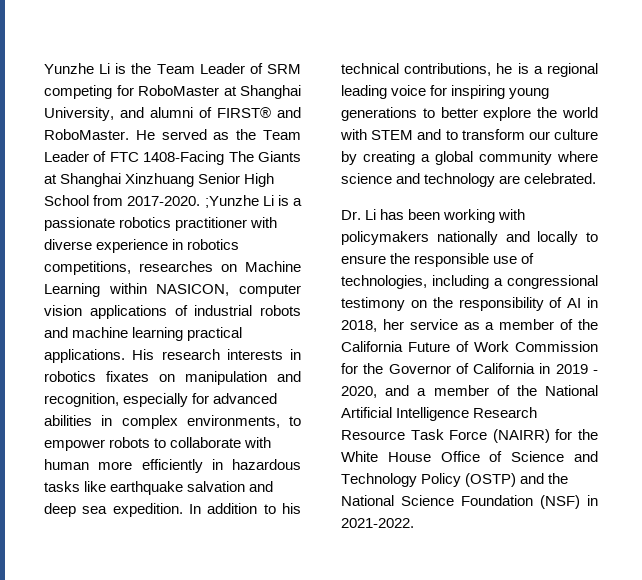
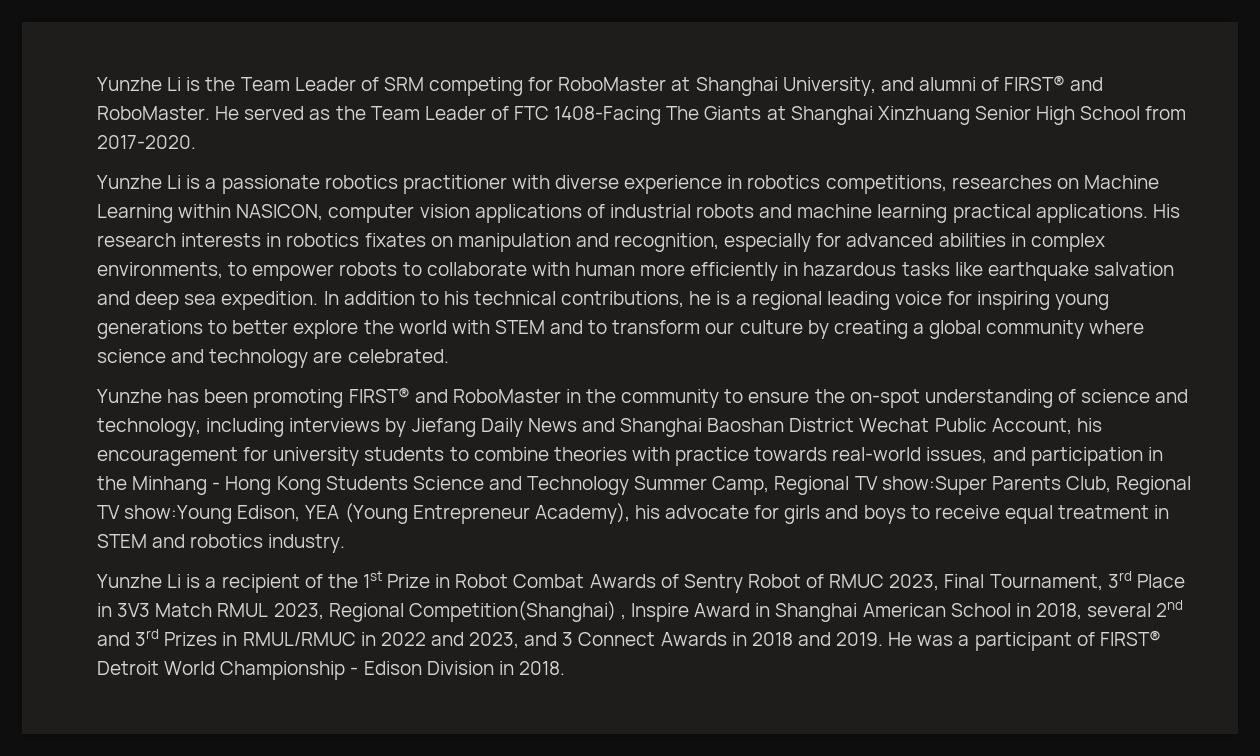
- He served as the Team Leader of FTC 1408-Facing The Giants at Shanghai Xinzhuang Senior High School from 2017-2020. ;Yunzhe Li is a passionate robotics practitioner with diverse experience in robotics competitions, researches on Machine Learning within NASICON, computer vision applications of industrial robots and machine learning practical applications.
+ He served as the Team Leader of FTC 1408-Facing The Giants at Shanghai Xinzhuang Senior High School from 2017-2020.
+ Yunzhe Li is a passionate robotics practitioner with diverse experience in robotics competitions, researches on Machine Learning within NASICON, computer vision applications of industrial robots and machine learning practical applications.
- Dr. Li has been working with policymakers nationally and locally to ensure the responsible use of technologies, including a congressional testimony on the responsibility of AI in 2018, her service as a member of the California Future of Work Commission for the Governor of California in 2019 - 2020, and a member of the National Artificial Intelligence Research Resource Task Force (NAIRR) for the White House Office of Science and Technology Policy (OSTP) and the National Science Foundation (NSF) in 2021-2022.
+ Yunzhe has been promoting FIRST® and RoboMaster in the community to ensure the on-spot understanding of science and technology, including interviews by Jiefang Daily News and Shanghai Baoshan District Wechat Public Account, his encouragement for university students to combine theories with practice towards real-world issues, and participation in the Minhang - Hong Kong Students Science and Technology Summer Camp, Regional TV show:Super Parents Club, Regional TV show:Young Edison, YEA (Young Entrepreneur Academy), his advocate for girls and boys to receive equal treatment in STEM and robotics industry.
+ Yunzhe Li is a recipient of the 1st Prize in Robot Combat Awards of Sentry Robot of RMUC 2023, Final Tournament, 3rd Place in 3V3 Match RMUL 2023, Regional Competition(Shanghai) , Inspire Award in Shanghai American School in 2018, several 2nd and 3rd Prizes in RMUL/RMUC in 2022 and 2023, and 3 Connect Awards in 2018 and 2019. He was a participant of FIRST® Detroit World Championship - Edison Division in 2018.

